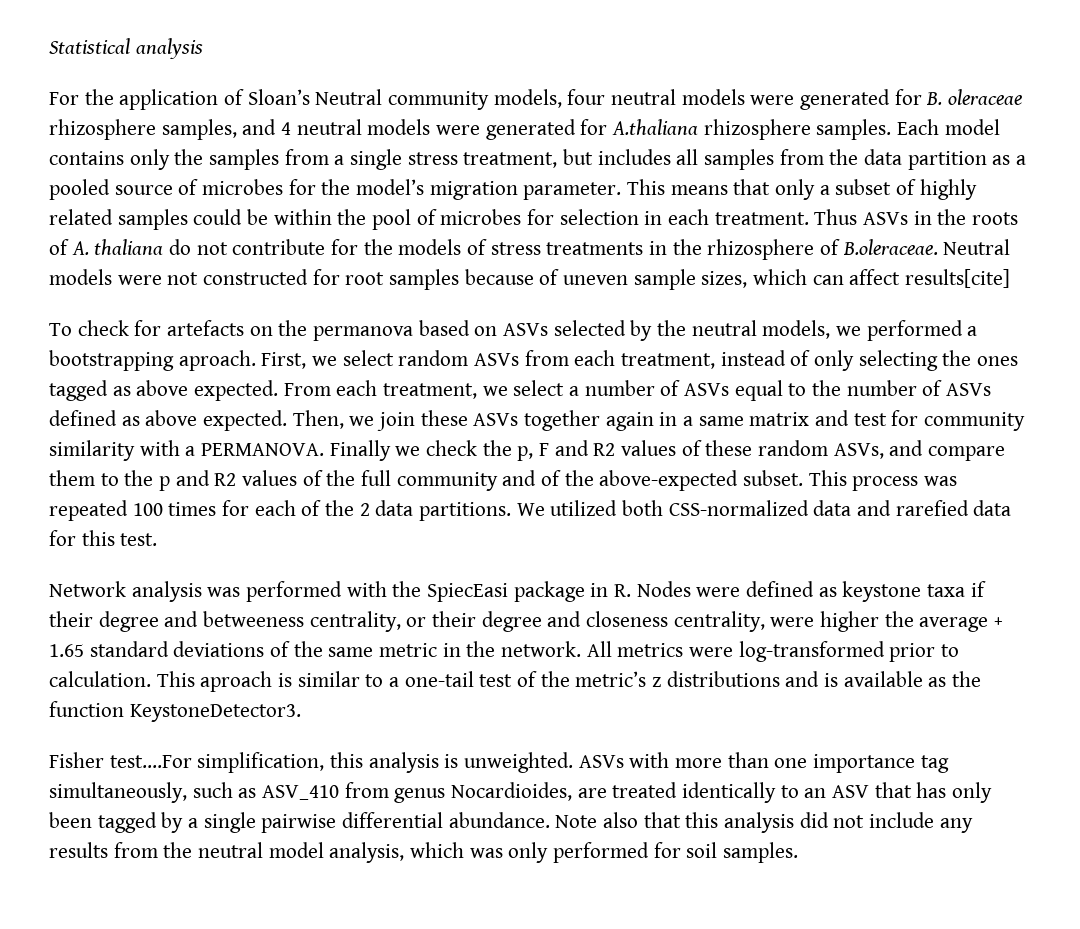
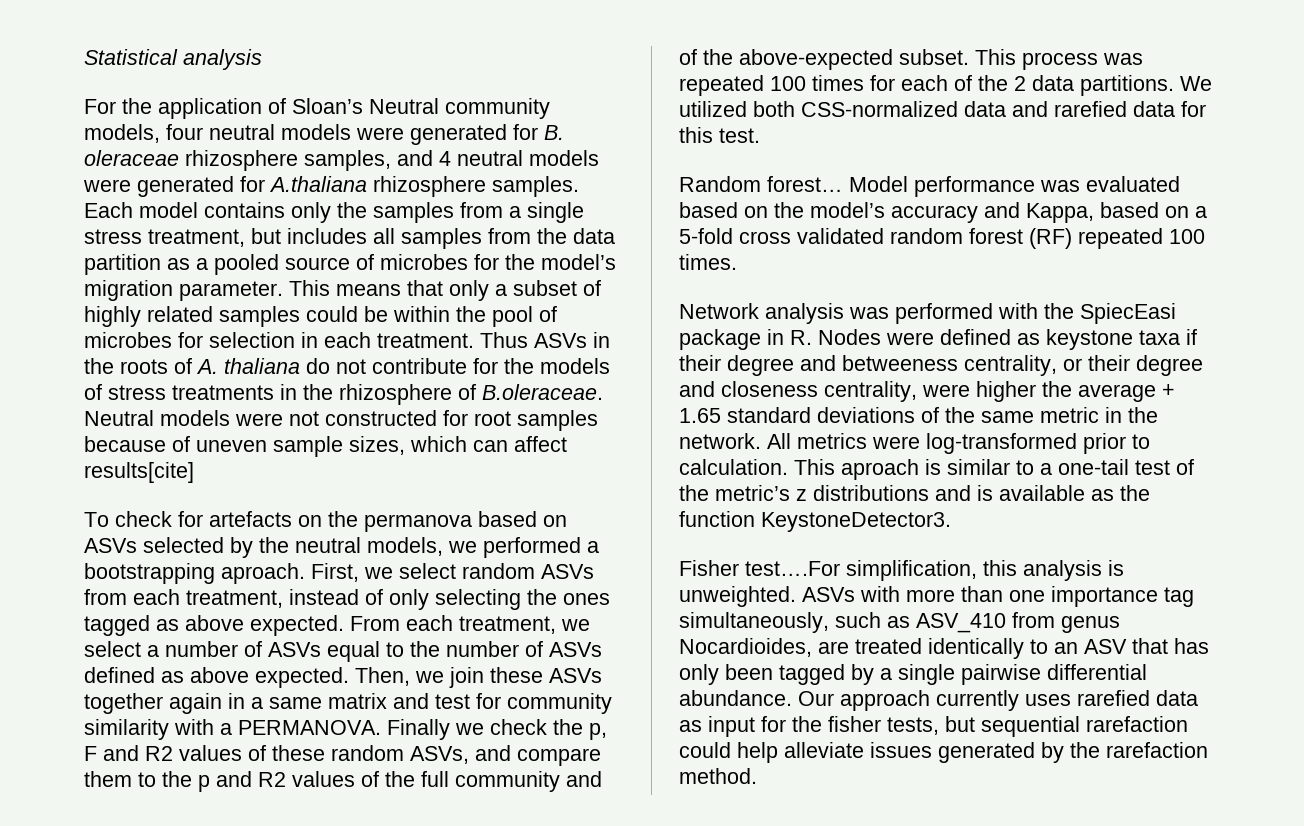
+ Random forest… Model performance was evaluated based on the model’s accuracy and Kappa, based on a 5-fold cross validated random forest (RF) repeated 100 times.
- Note also that this analysis did not include any results from the neutral model analysis, which was only performed for soil samples.
+ Our approach currently uses rarefied data as input for the fisher tests, but sequential rarefaction could help alleviate issues generated by the rarefaction method.

